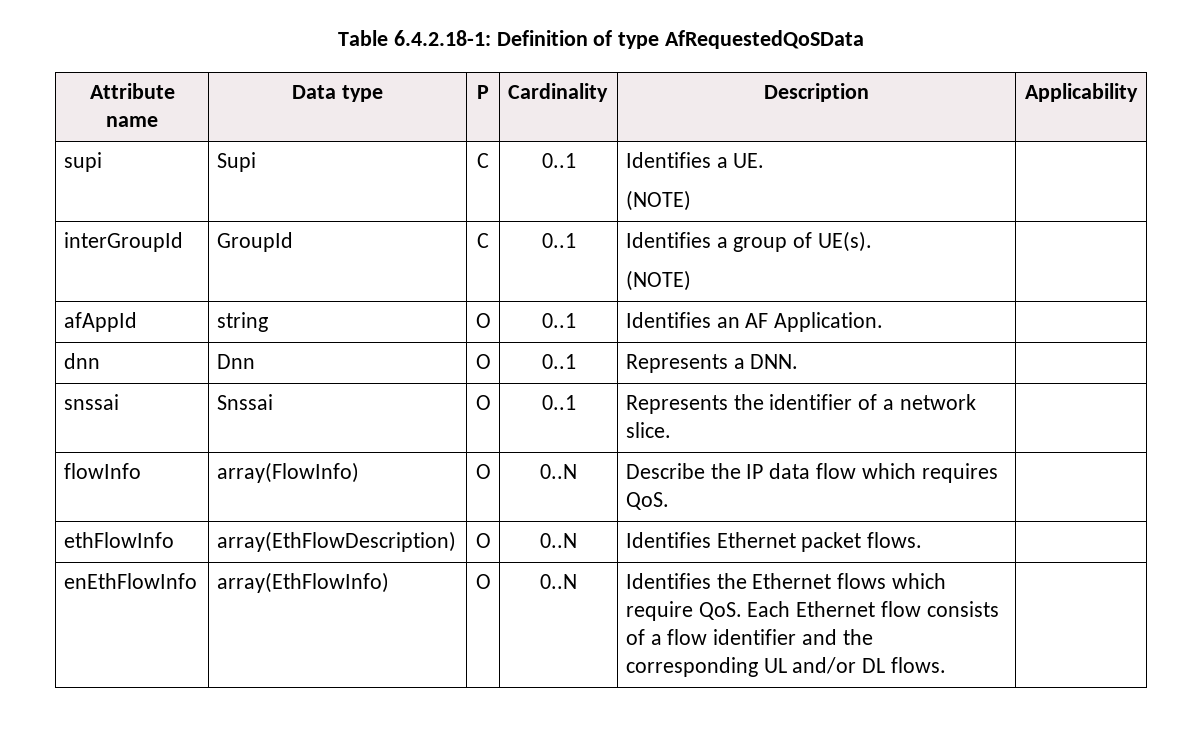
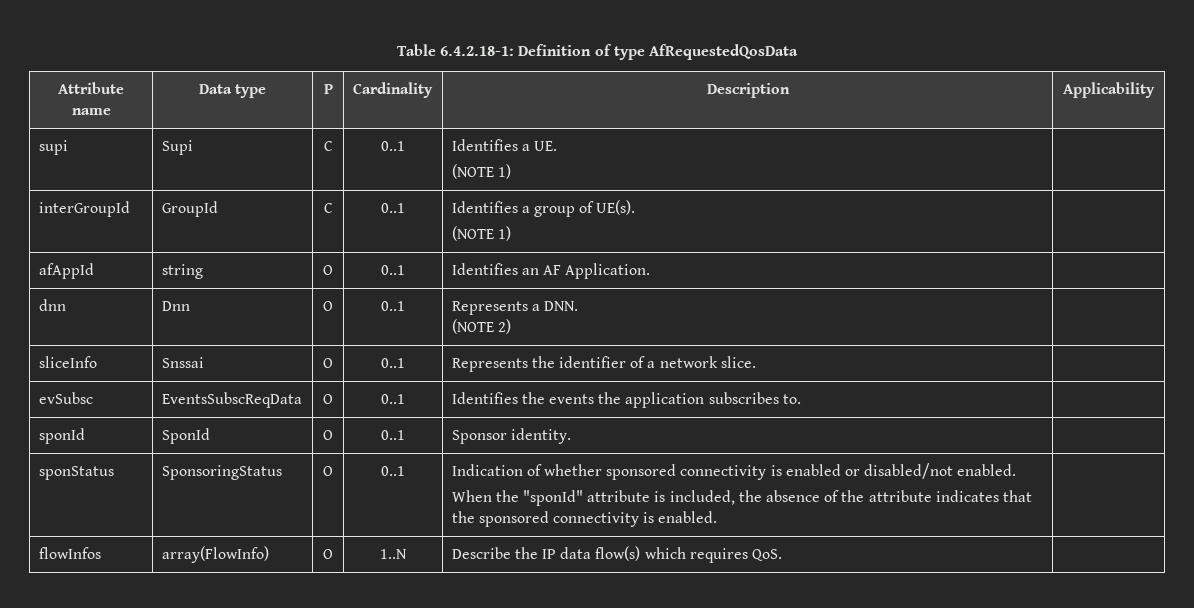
- Table 6.4.2.18-1: Definition of type AfRequestedQoSData
+ Table 6.4.2.18-1: Definition of type AfRequestedQosData
  supi | Supi | C | 0..1 | Identifies a UE.
- (NOTE) |
+ (NOTE 1) |
  interGroupId | GroupId | C | 0..1 | Identifies a group of UE(s).
- (NOTE) |
+ (NOTE 1) |
- dnn | Dnn | O | 0..1 | Represents a DNN. |
- snssai | Snssai | O | 0..1 | Represents the identifier of a network slice. |
+ dnn | Dnn | O | 0..1 | Represents a DNN.
+ (NOTE 2) |
+ sliceInfo | Snssai | O | 0..1 | Represents the identifier of a network slice. |
- flowInfo | array(FlowInfo) | O | 0..N | Describe the IP data flow which requires QoS. |
+ evSubsc | EventsSubscReqData | O | 0..1 | Identifies the events the application subscribes to. |
+ sponId | SponId | O | 0..1 | Sponsor identity. |
+ sponStatus | SponsoringStatus | O | 0..1 | Indication of whether sponsored connectivity is enabled or disabled/not enabled.
+ When the "sponId" attribute is included, the absence of the attribute indicates that the sponsored connectivity is enabled. |
+ flowInfos | array(FlowInfo) | O | 1..N | Describe the IP data flow(s) which requires QoS. |
- ethFlowInfo | array(EthFlowDescription) | O | 0..N | Identifies Ethernet packet flows. |
- enEthFlowInfo | array(EthFlowInfo) | O | 0..N | Identifies the Ethernet flows which require QoS. Each Ethernet flow consists of a flow identifier and the corresponding UL and/or DL flows. |

